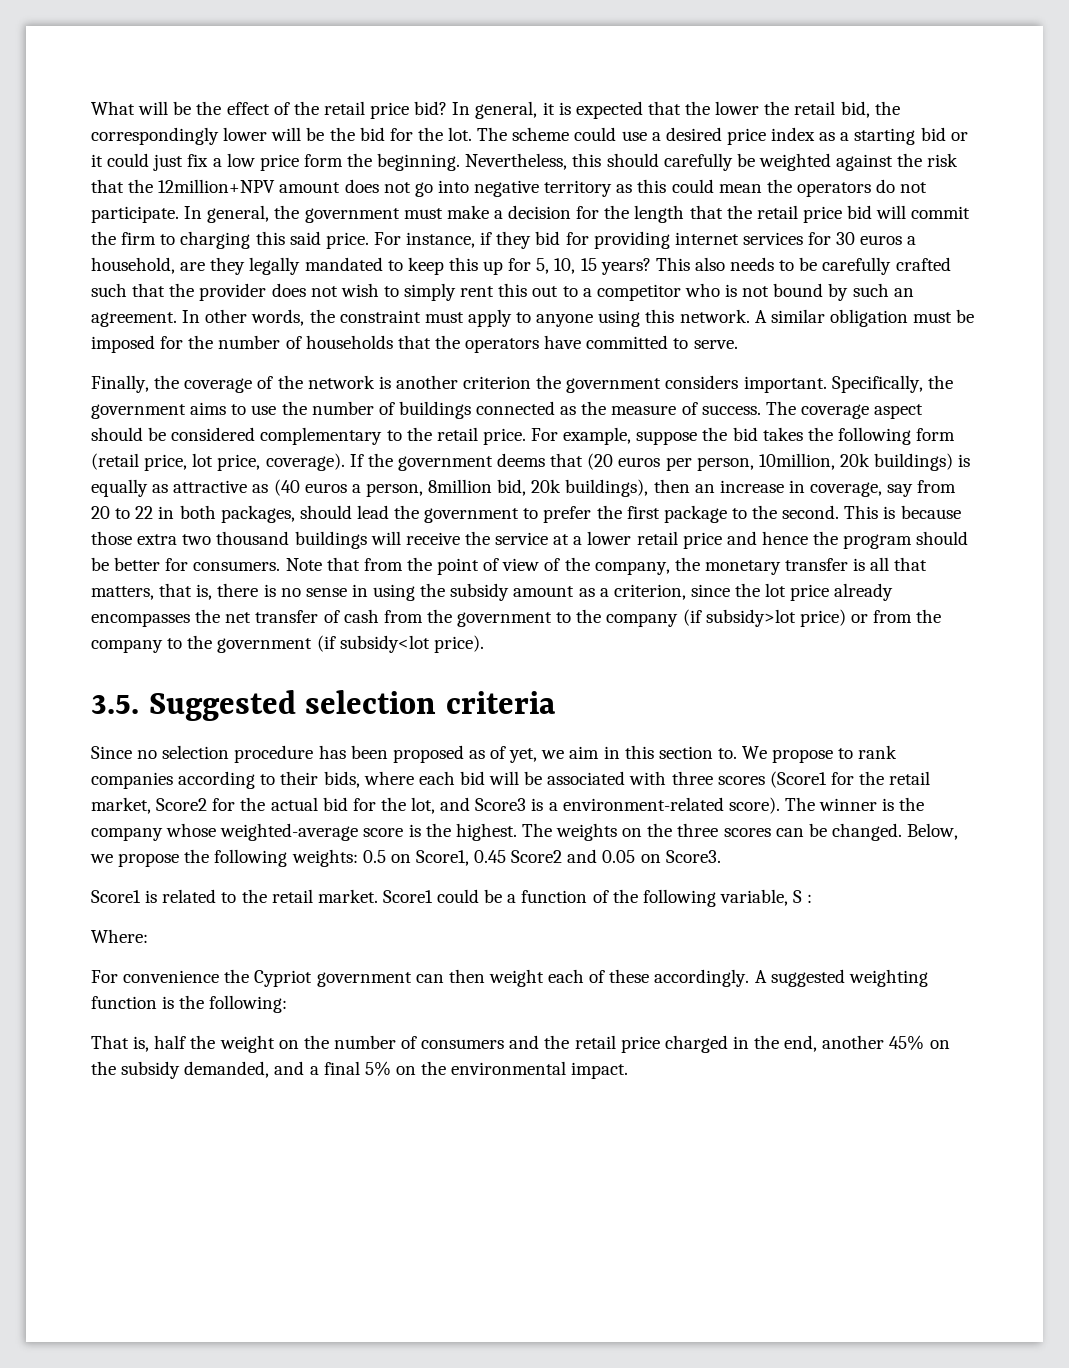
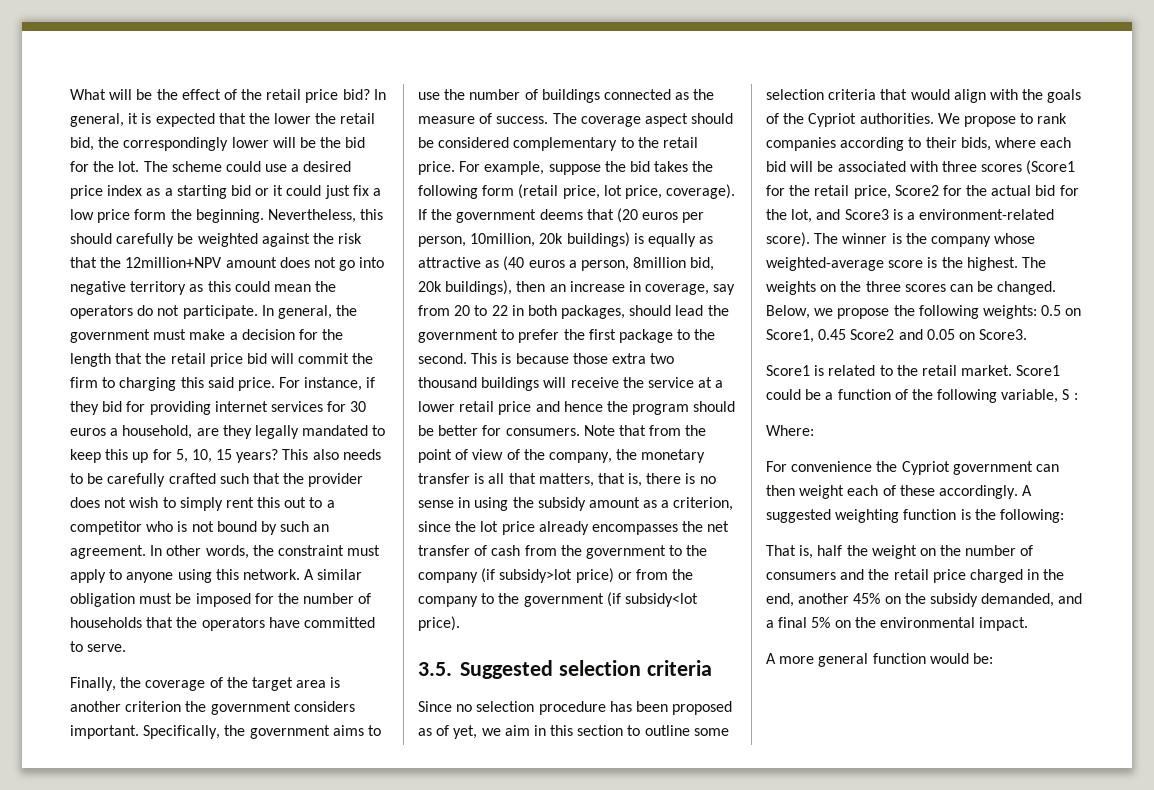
- Finally, the coverage of the network is another criterion the government considers important.
+ Finally, the coverage of the target area is another criterion the government considers important.
- Since no selection procedure has been proposed as of yet, we aim in this section to.
+ Since no selection procedure has been proposed as of yet, we aim in this section to outline some selection criteria that would align with the goals of the Cypriot authorities.
- We propose to rank companies according to their bids, where each bid will be associated with three scores (Score1 for the retail market, Score2 for the actual bid for the lot, and Score3 is a environment-related score).
+ We propose to rank companies according to their bids, where each bid will be associated with three scores (Score1 for the retail price, Score2 for the actual bid for the lot, and Score3 is a environment-related score).
+ A more general function would be:

